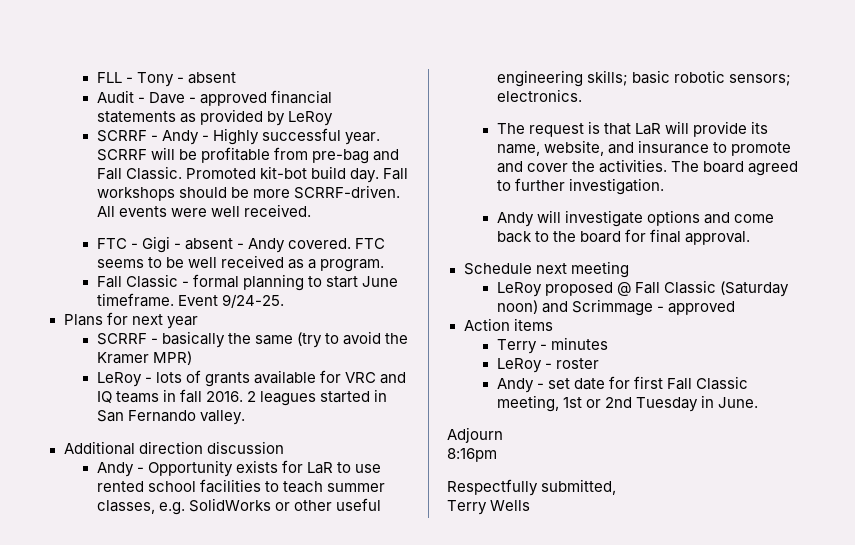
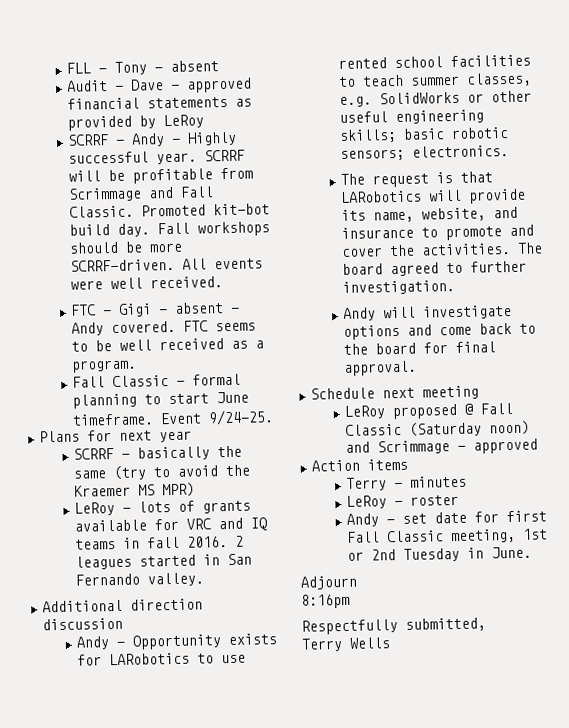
- SCRRF will be profitable from pre-bag and Fall Classic.
+ SCRRF will be profitable from Scrimmage and Fall Classic.
- SCRRF - basically the same (try to avoid the Kramer MPR)
+ SCRRF - basically the same (try to avoid the Kraemer MS MPR)
- Andy - Opportunity exists for LaR to use rented school facilities to teach summer classes, e.g. SolidWorks or other useful engineering skills; basic robotic sensors; electronics.
+ Andy - Opportunity exists for LARobotics to use rented school facilities to teach summer classes, e.g. SolidWorks or other useful engineering skills; basic robotic sensors; electronics.
- The request is that LaR will provide its name, website, and insurance to promote and cover the activities.
+ The request is that LARobotics will provide its name, website, and insurance to promote and cover the activities.

